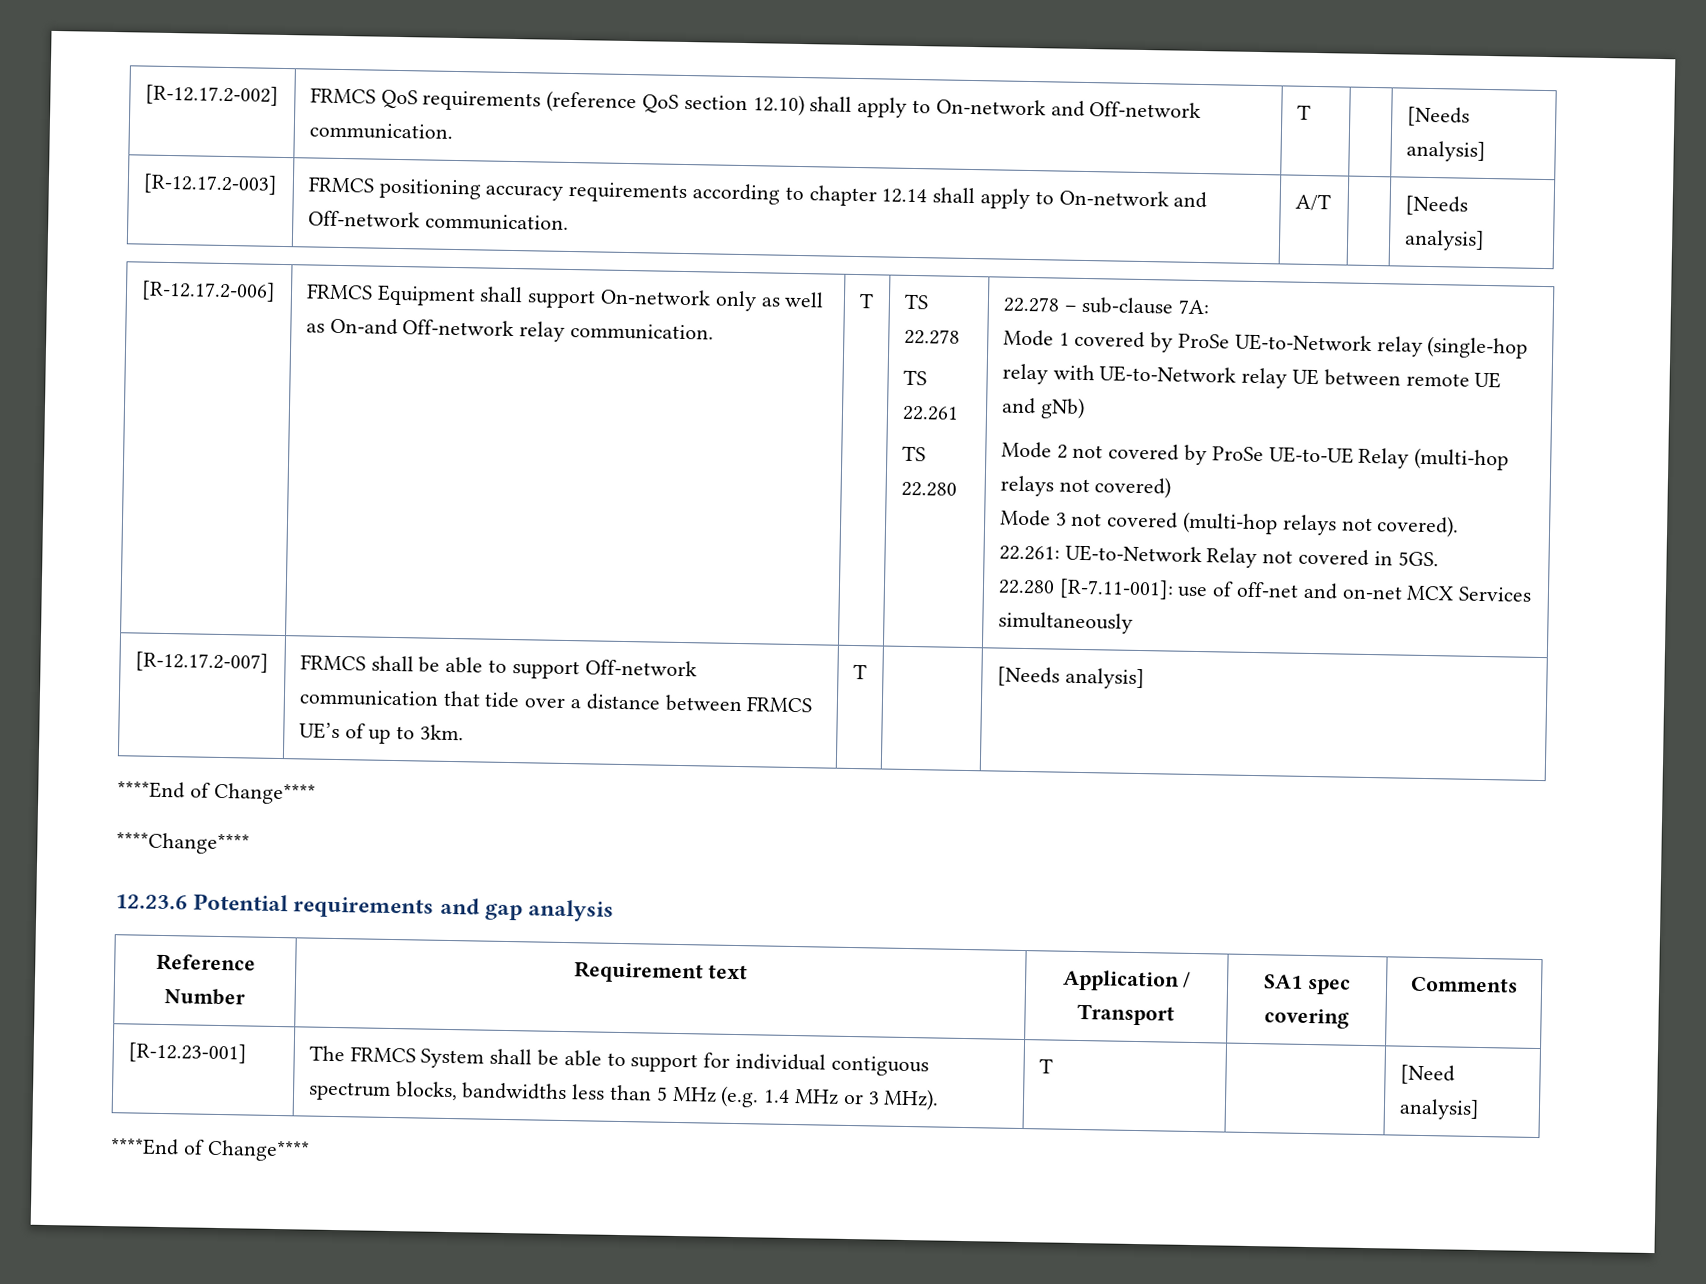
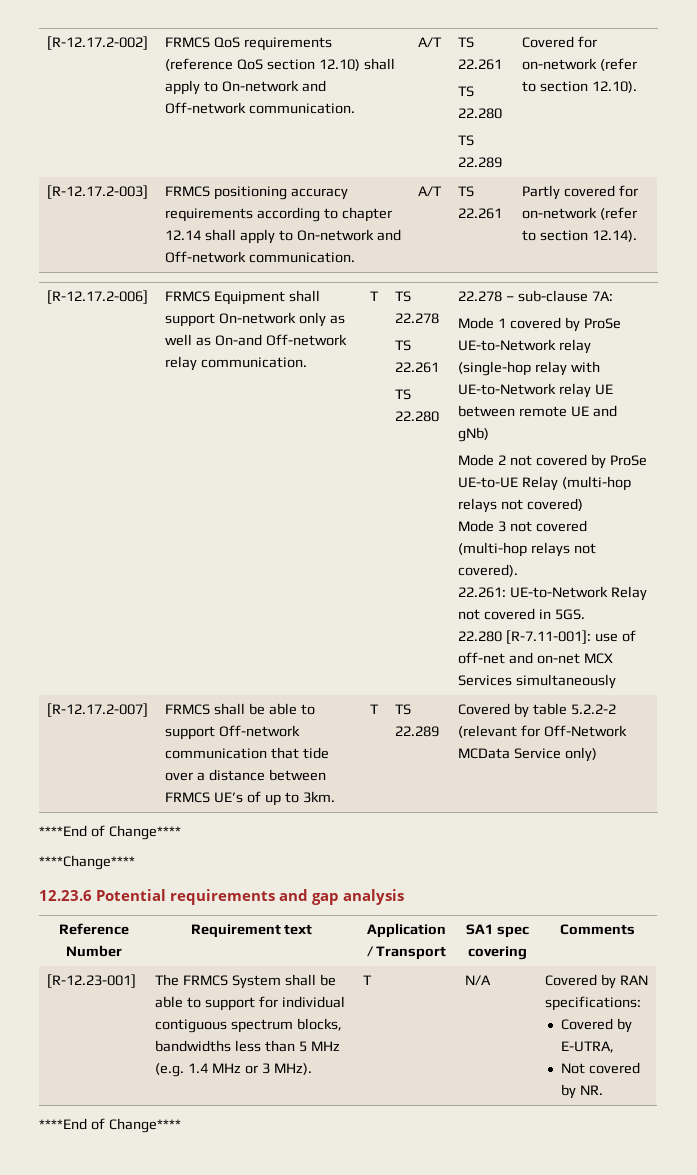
- [R-12.17.2-002] | FRMCS QoS requirements (reference QoS section 12.10) shall apply to On-network and Off-network communication. | T | | [Needs analysis]
+ [R-12.17.2-002] | FRMCS QoS requirements (reference QoS section 12.10) shall apply to On-network and Off-network communication. | A/T | TS 22.261
+ TS 22.280
+ TS 22.289 | Covered for on-network (refer to section 12.10).
- [R-12.17.2-003] | FRMCS positioning accuracy requirements according to chapter 12.14 shall apply to On-network and Off-network communication. | A/T | | [Needs analysis]
+ [R-12.17.2-003] | FRMCS positioning accuracy requirements according to chapter 12.14 shall apply to On-network and Off-network communication. | A/T | TS 22.261 | Partly covered for on-network (refer to section 12.14).
- [R-12.17.2-007] | FRMCS shall be able to support Off-network communication that tide over a distance between FRMCS UE’s of up to 3km. | T | | [Needs analysis]
+ [R-12.17.2-007] | FRMCS shall be able to support Off-network communication that tide over a distance between FRMCS UE’s of up to 3km. | T | TS 22.289 | Covered by table 5.2.2-2 (relevant for Off-Network MCData Service only)
- [R-12.23-001] | The FRMCS System shall be able to support for individual contiguous spectrum blocks, bandwidths less than 5 MHz (e.g. 1.4 MHz or 3 MHz). | T | | [Need analysis]
+ [R-12.23-001] | The FRMCS System shall be able to support for individual contiguous spectrum blocks, bandwidths less than 5 MHz (e.g. 1.4 MHz or 3 MHz). | T | N/A | Covered by RAN specifications:
+ Covered by E-UTRA,
+ Not covered by NR.

